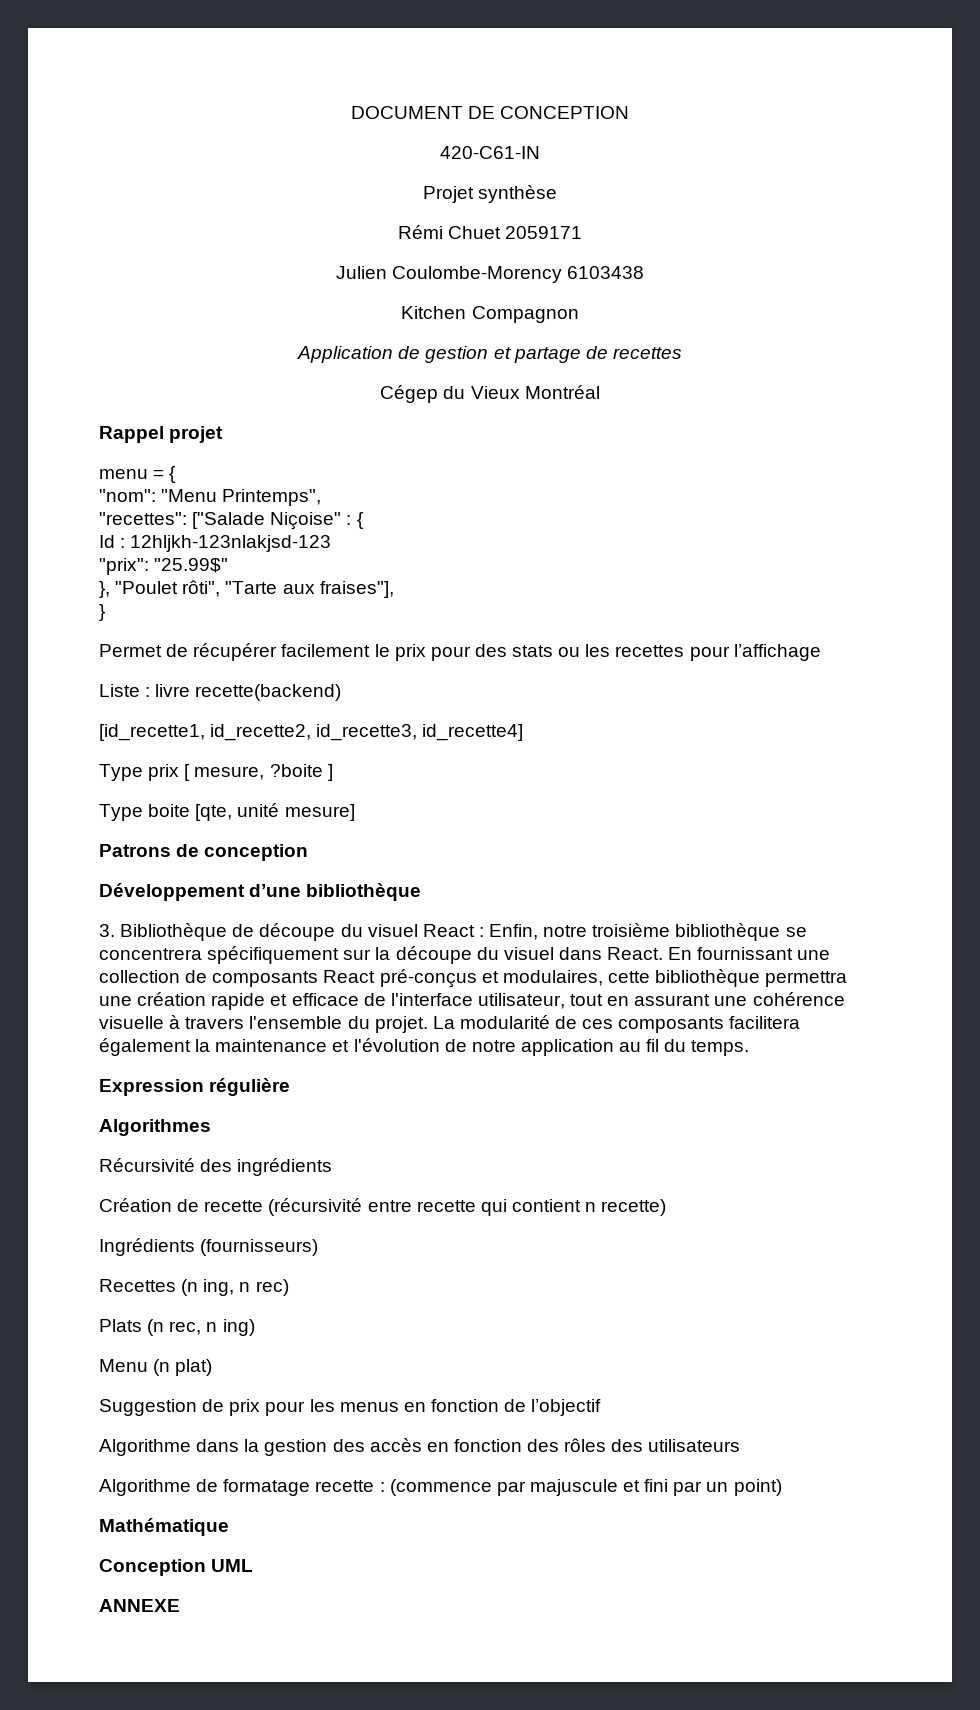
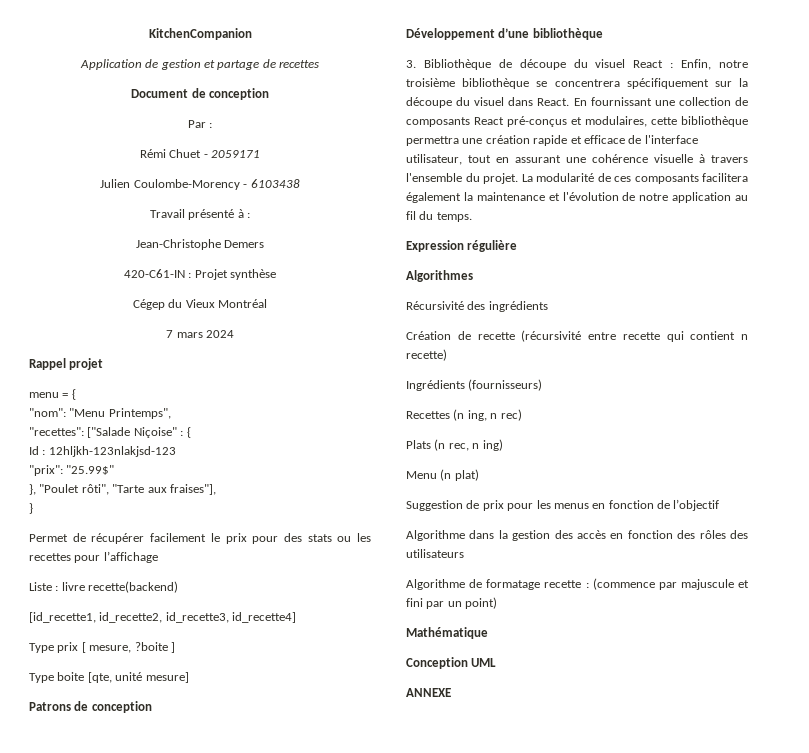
- DOCUMENT DE CONCEPTION
- 420-C61-IN
- Projet synthèse
- Rémi Chuet 2059171
- Julien Coulombe-Morency 6103438
- Kitchen Compagnon
+ KitchenCompanion
+ Document de conception
+ Par :
+ Rémi Chuet - 2059171
+ Julien Coulombe-Morency - 6103438
+ Travail présenté à :
+ Jean-Christophe Demers
+ 420-C61-IN : Projet synthèse
+ 7 mars 2024

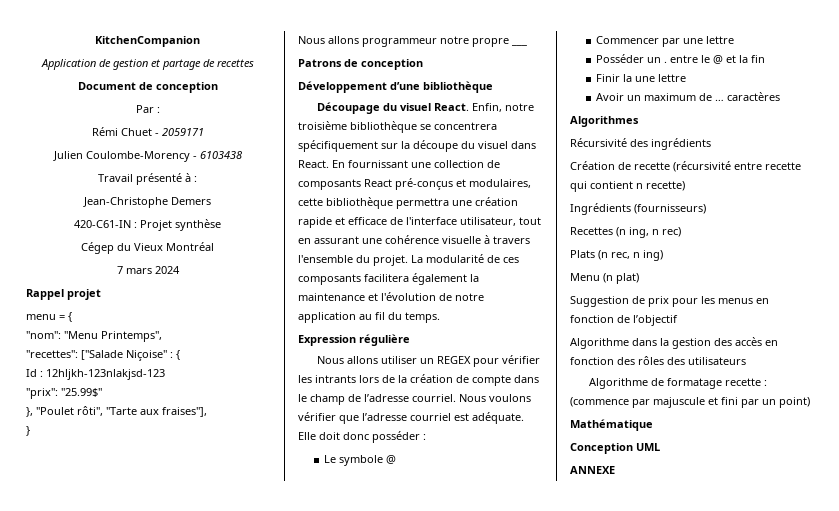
- Permet de récupérer facilement le prix pour des stats ou les recettes pour l’affichage
- Liste : livre recette(backend)
- [id_recette1, id_recette2, id_recette3, id_recette4]
- Type prix [ mesure, ?boite ]
- Type boite [qte, unité mesure]
+ Nous allons programmeur notre propre ___
- 3. Bibliothèque de découpe du visuel React : Enfin, notre troisième bibliothèque se concentrera spécifiquement sur la découpe du visuel dans React.
+ Découpage du visuel React. Enfin, notre troisième bibliothèque se concentrera spécifiquement sur la découpe du visuel dans React.
+ Nous allons utiliser un REGEX pour vérifier les intrants lors de la création de compte dans le champ de l’adresse courriel. Nous voulons vérifier que l’adresse courriel est adéquate. Elle doit donc posséder :
+ Le symbole @
+ Commencer par une lettre
+ Posséder un . entre le @ et la fin
+ Finir la une lettre
+ Avoir un maximum de … caractères

